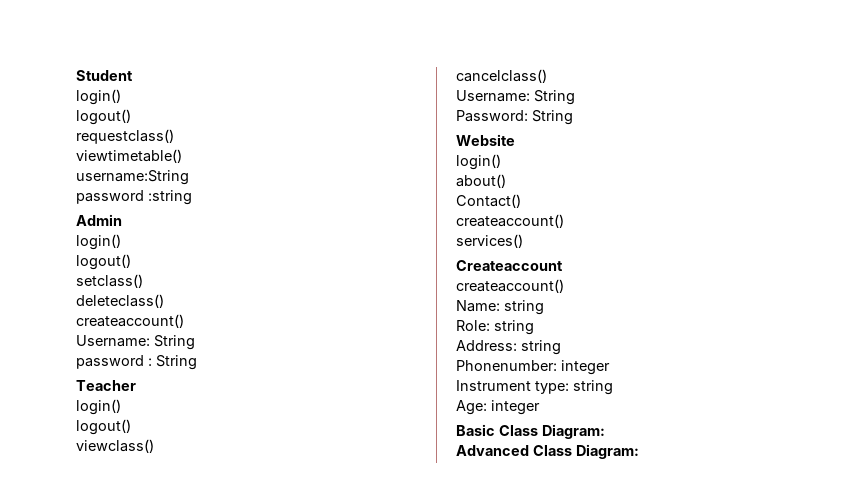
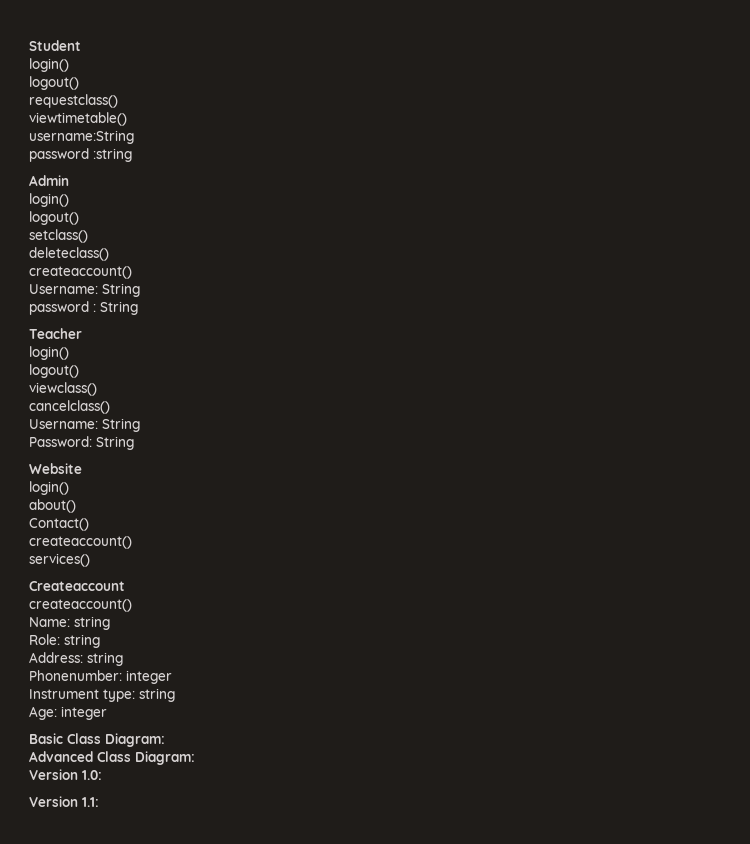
+ Version 1.0:
+ Version 1.1:

